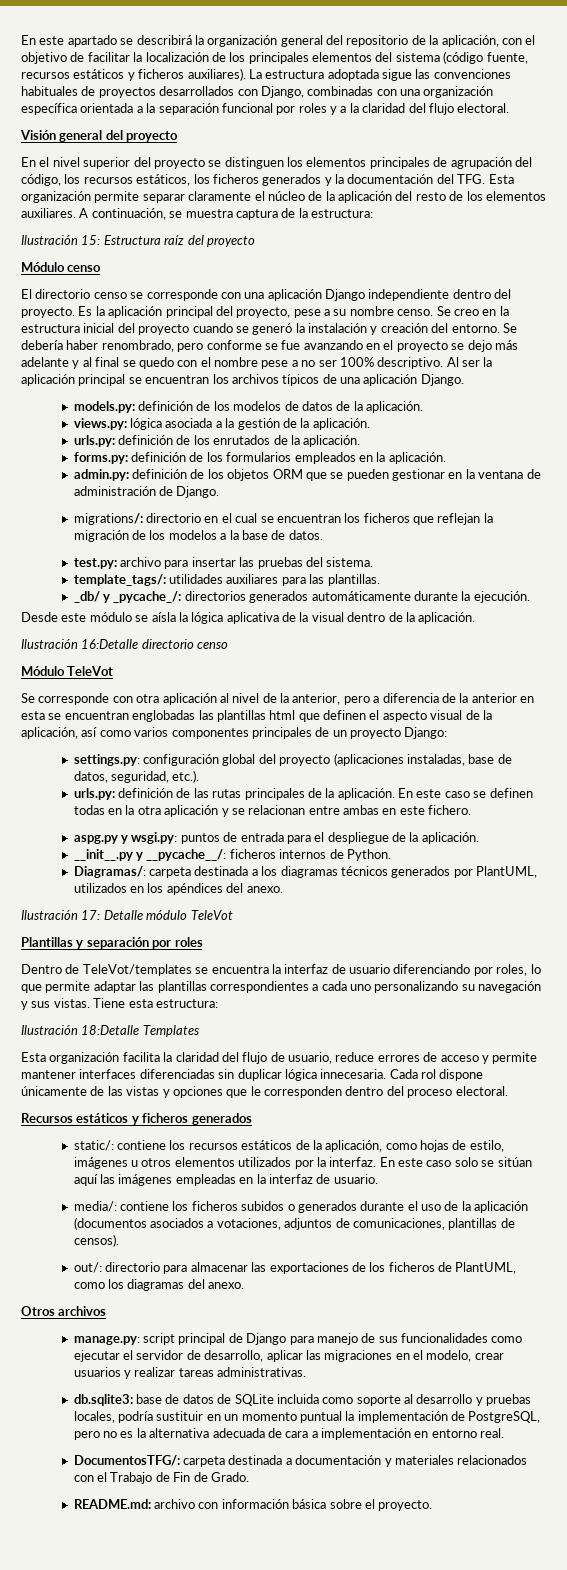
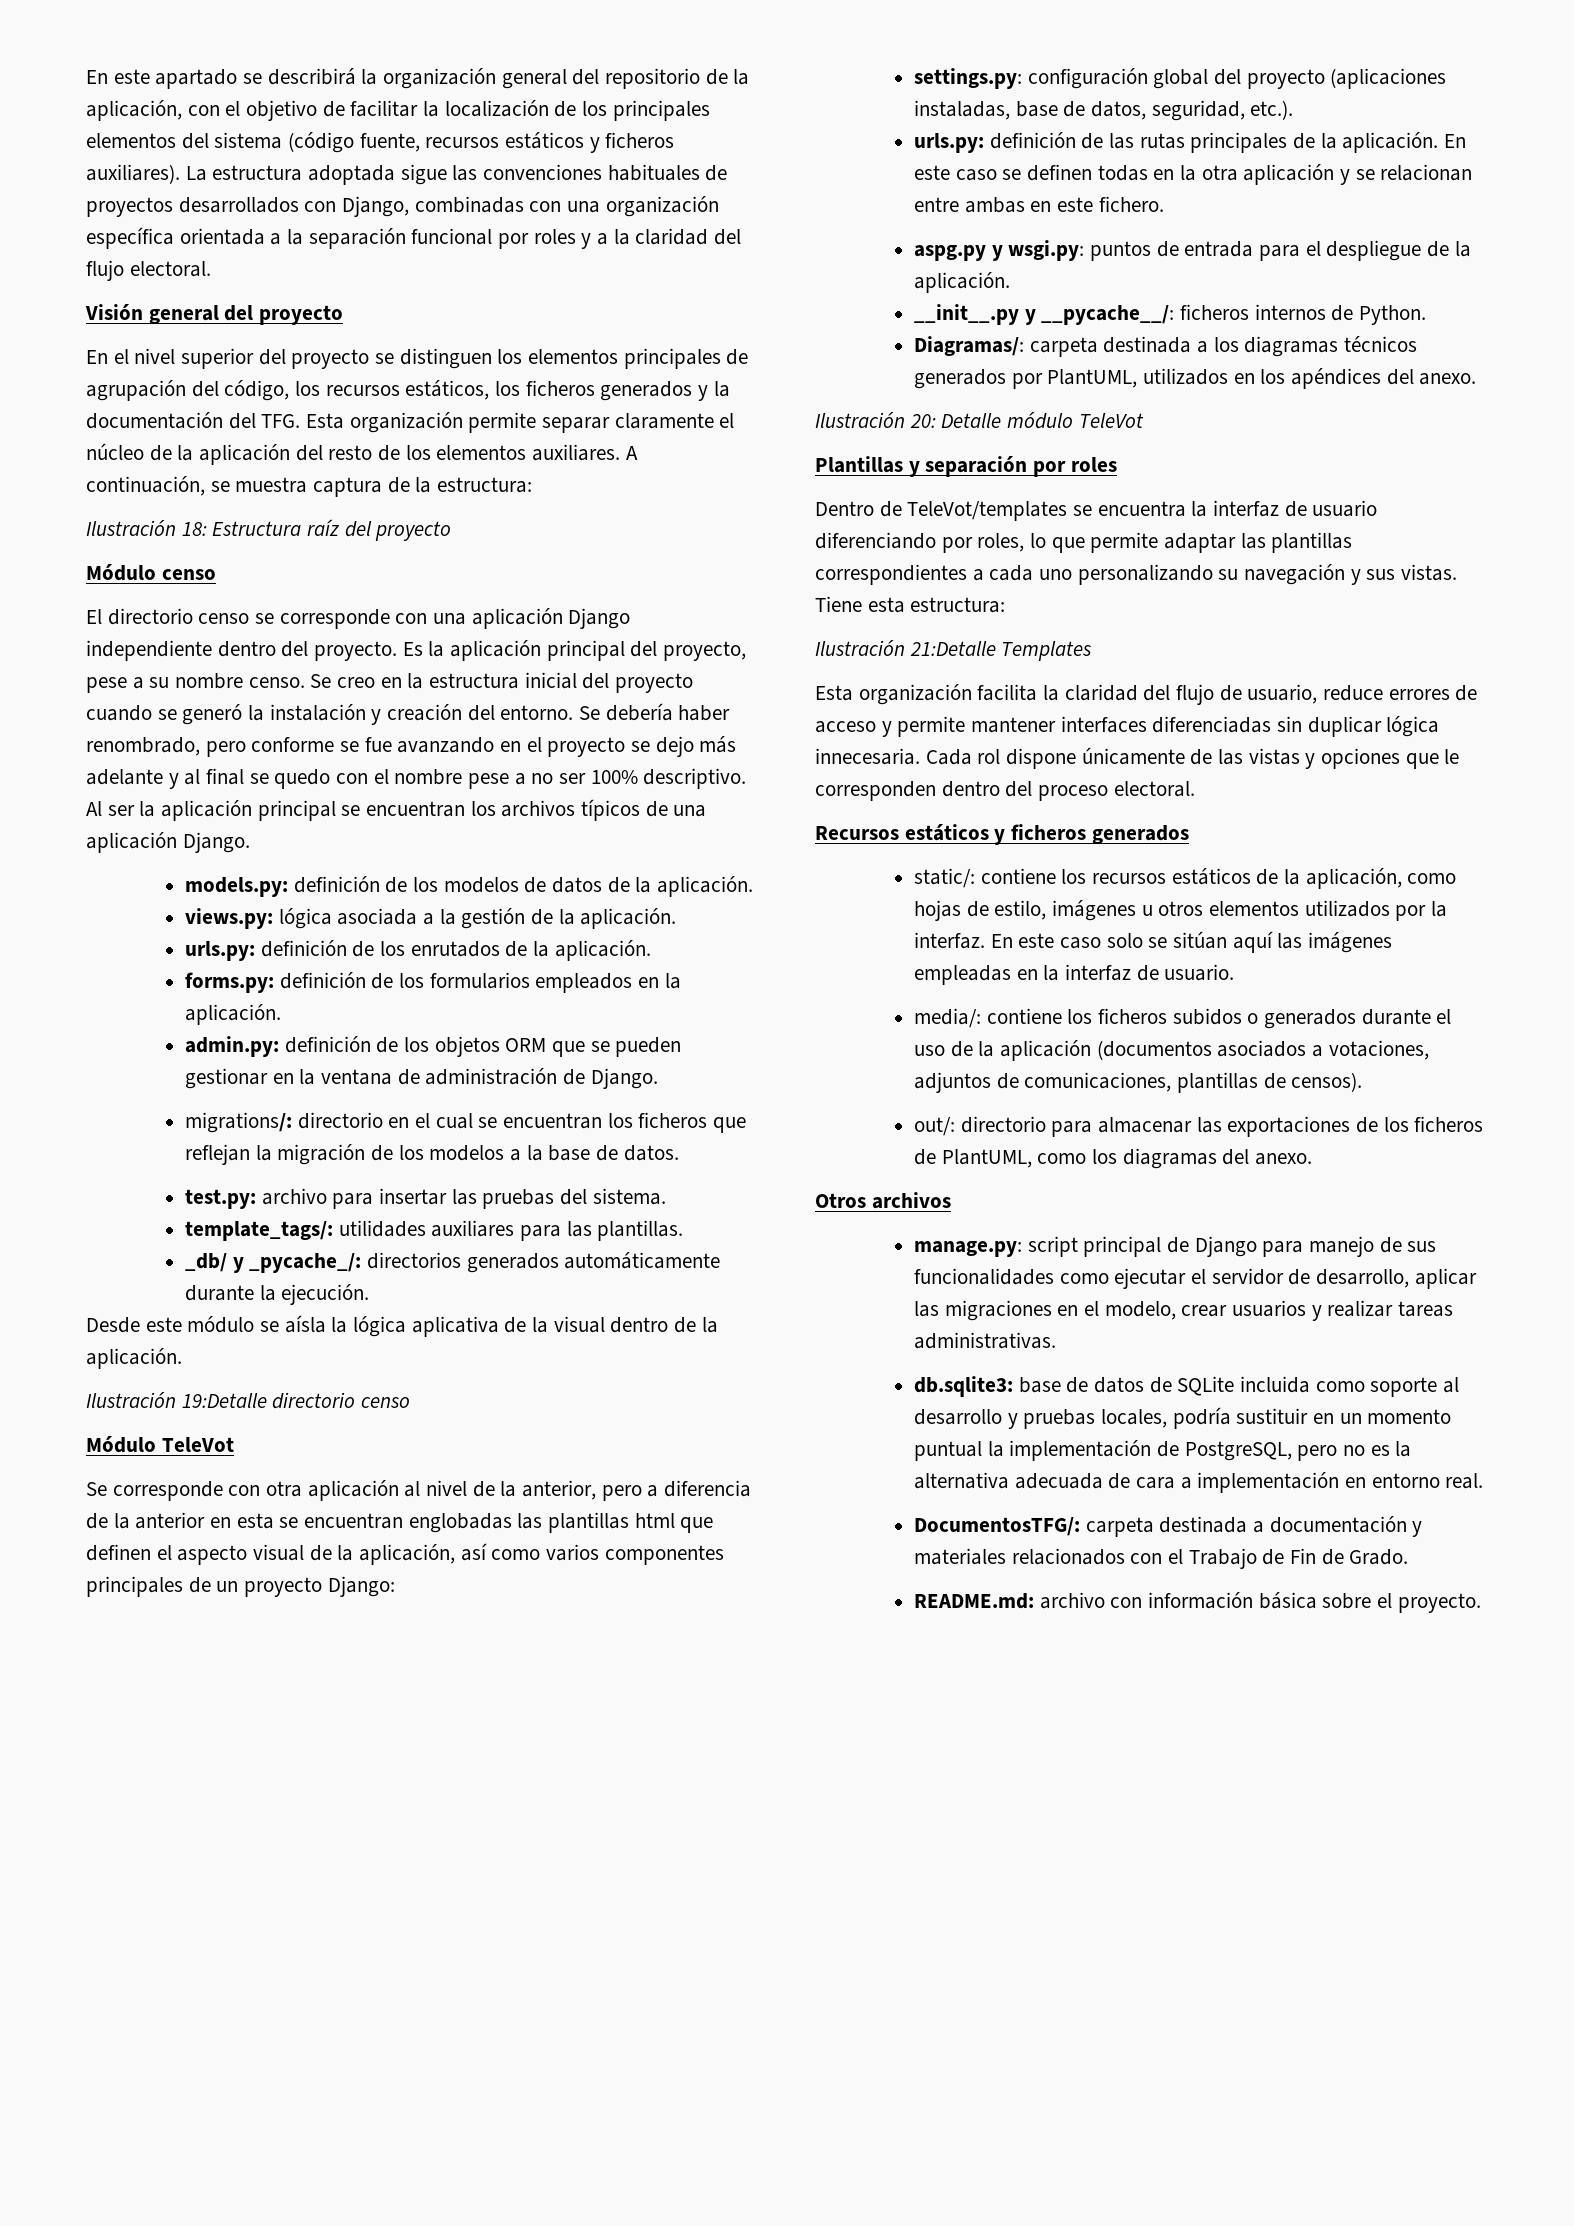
- Ilustración 15: Estructura raíz del proyecto
+ Ilustración 18: Estructura raíz del proyecto
- Ilustración 16:Detalle directorio censo
+ Ilustración 19:Detalle directorio censo
- Ilustración 17: Detalle módulo TeleVot
+ Ilustración 20: Detalle módulo TeleVot
- Ilustración 18:Detalle Templates
+ Ilustración 21:Detalle Templates

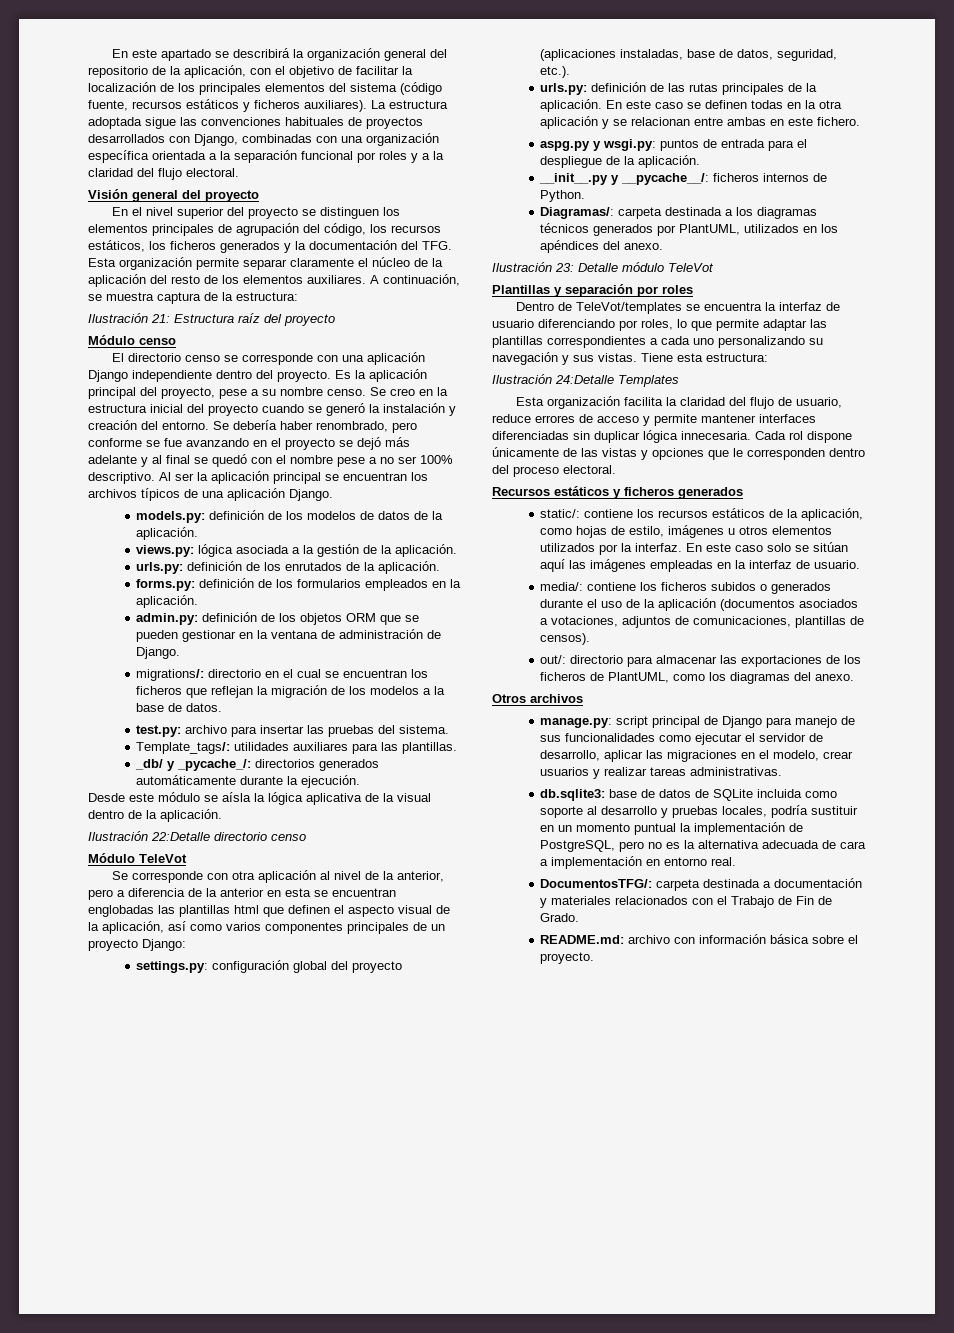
- Ilustración 18: Estructura raíz del proyecto
+ Ilustración 21: Estructura raíz del proyecto
- Se debería haber renombrado, pero conforme se fue avanzando en el proyecto se dejo más adelante y al final se quedo con el nombre pese a no ser 100% descriptivo.
+ Se debería haber renombrado, pero conforme se fue avanzando en el proyecto se dejó más adelante y al final se quedó con el nombre pese a no ser 100% descriptivo.
- template_tags/: utilidades auxiliares para las plantillas.
+ Template_tags/: utilidades auxiliares para las plantillas.
- Ilustración 19:Detalle directorio censo
+ Ilustración 22:Detalle directorio censo
- Ilustración 20: Detalle módulo TeleVot
+ Ilustración 23: Detalle módulo TeleVot
- Ilustración 21:Detalle Templates
+ Ilustración 24:Detalle Templates

